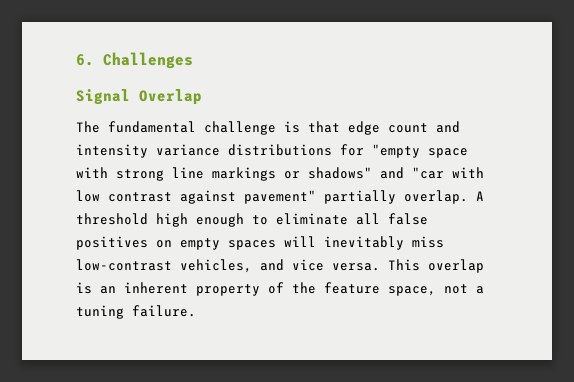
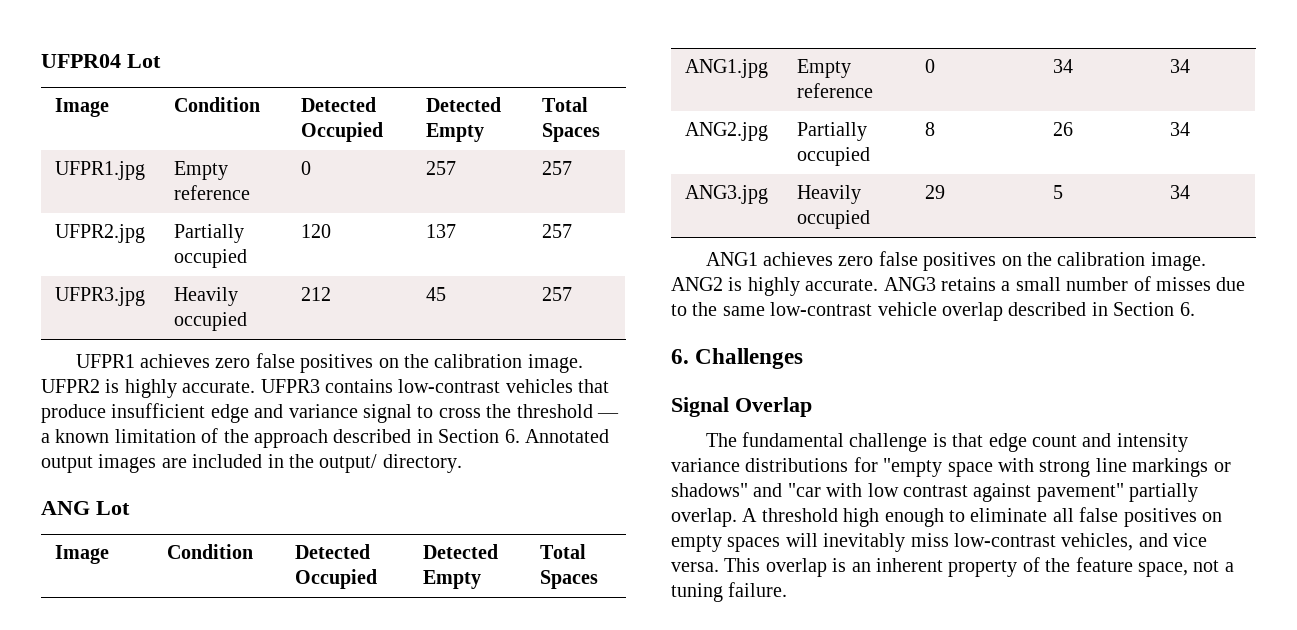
+ UFPR04 Lot
+ Image | Condition | Detected Occupied | Detected Empty | Total Spaces
+ UFPR1.jpg | Empty reference | 0 | 257 | 257
+ UFPR2.jpg | Partially occupied | 120 | 137 | 257
+ UFPR3.jpg | Heavily occupied | 212 | 45 | 257
+ UFPR1 achieves zero false positives on the calibration image. UFPR2 is highly accurate. UFPR3 contains low-contrast vehicles that produce insufficient edge and variance signal to cross the threshold — a known limitation of the approach described in Section 6. Annotated output images are included in the output/ directory.
+ ANG Lot
+ Image | Condition | Detected Occupied | Detected Empty | Total Spaces
+ ANG1.jpg | Empty reference | 0 | 34 | 34
+ ANG2.jpg | Partially occupied | 8 | 26 | 34
+ ANG3.jpg | Heavily occupied | 29 | 5 | 34
+ ANG1 achieves zero false positives on the calibration image. ANG2 is highly accurate. ANG3 retains a small number of misses due to the same low-contrast vehicle overlap described in Section 6.

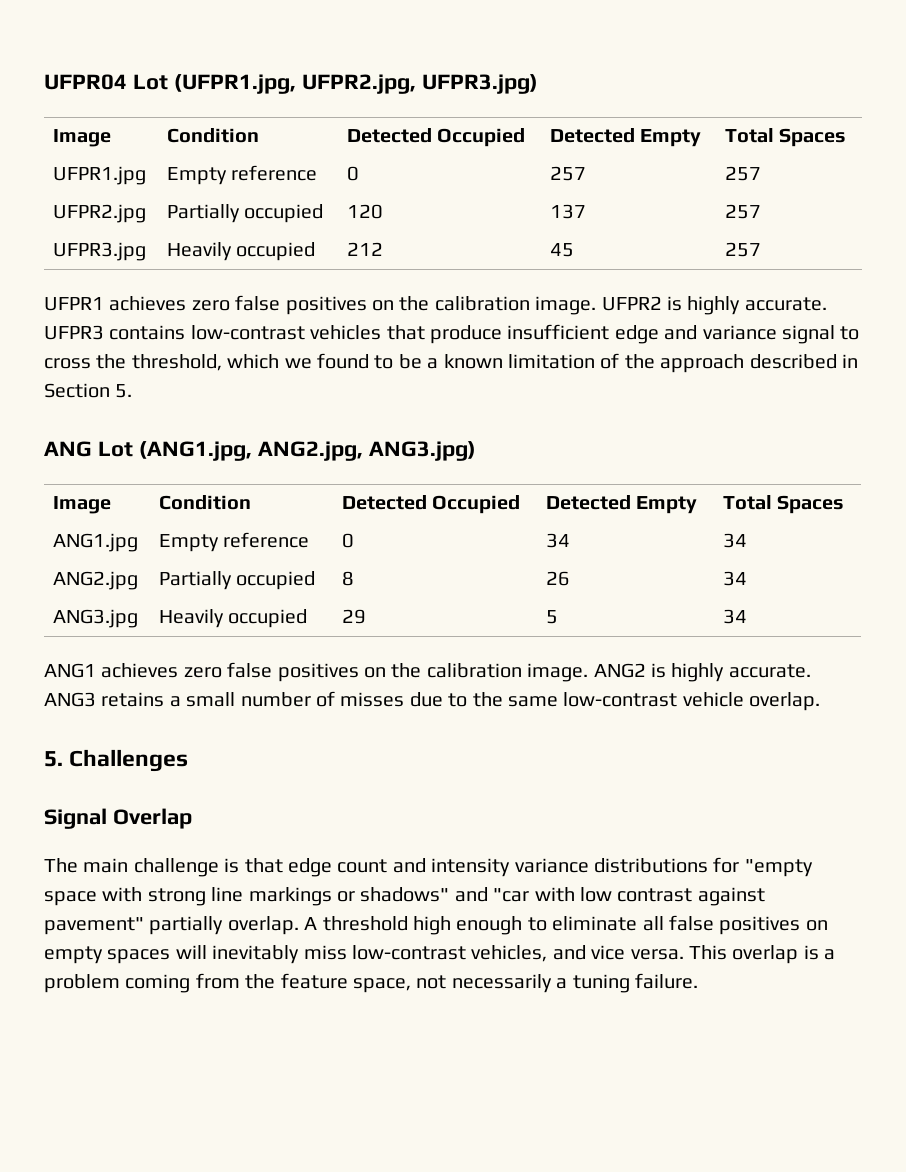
- UFPR04 Lot
+ UFPR04 Lot (UFPR1.jpg, UFPR2.jpg, UFPR3.jpg)
- UFPR3 contains low-contrast vehicles that produce insufficient edge and variance signal to cross the threshold — a known limitation of the approach described in Section 6. Annotated output images are included in the output/ directory.
+ UFPR3 contains low-contrast vehicles that produce insufficient edge and variance signal to cross the threshold, which we found to be a known limitation of the approach described in Section 5.
- ANG Lot
+ ANG Lot (ANG1.jpg, ANG2.jpg, ANG3.jpg)
- ANG3 retains a small number of misses due to the same low-contrast vehicle overlap described in Section 6.
- 6. Challenges
+ ANG3 retains a small number of misses due to the same low-contrast vehicle overlap.
+ 5. Challenges
- The fundamental challenge is that edge count and intensity variance distributions for "empty space with strong line markings or shadows" and "car with low contrast against pavement" partially overlap.
+ The main challenge is that edge count and intensity variance distributions for "empty space with strong line markings or shadows" and "car with low contrast against pavement" partially overlap.
- This overlap is an inherent property of the feature space, not a tuning failure.
+ This overlap is a problem coming from the feature space, not necessarily a tuning failure.

